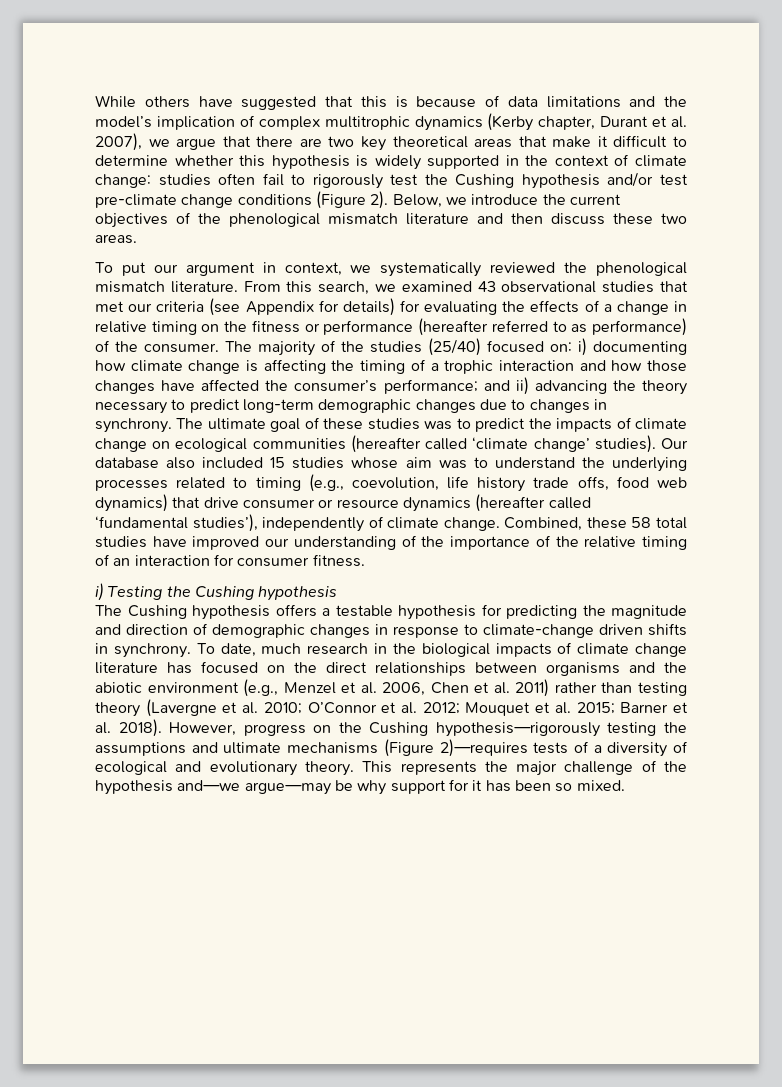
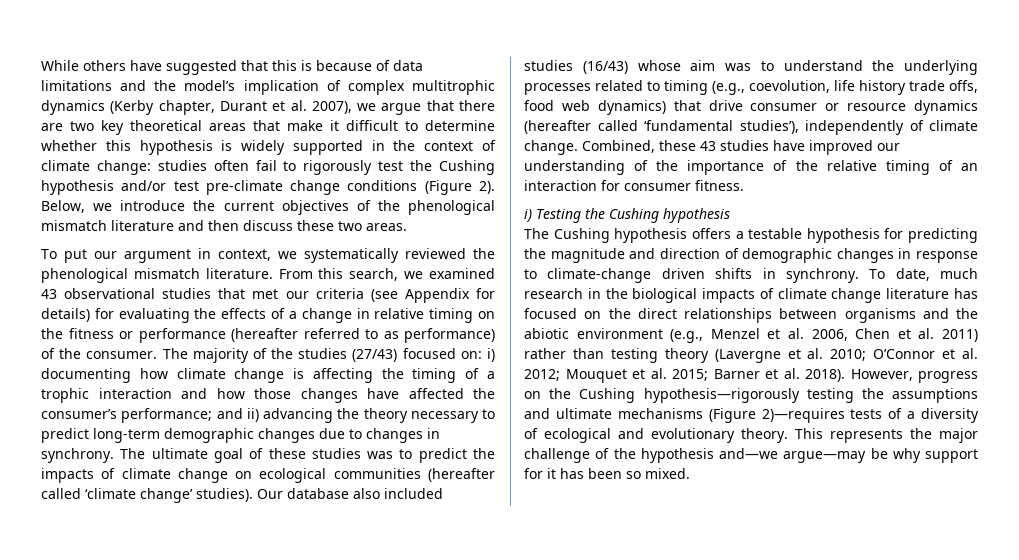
- The majority of the studies (25/40) focused on: i) documenting how climate change is affecting the timing of a trophic interaction and how those changes have affected the consumer’s performance; and ii) advancing the theory necessary to predict long-term demographic changes due to changes in synchrony.
+ The majority of the studies (27/43) focused on: i) documenting how climate change is affecting the timing of a trophic interaction and how those changes have affected the consumer’s performance; and ii) advancing the theory necessary to predict long-term demographic changes due to changes in synchrony.
- Our database also included 15 studies whose aim was to understand the underlying processes related to timing (e.g., coevolution, life history trade offs, food web dynamics) that drive consumer or resource dynamics (hereafter called ‘fundamental studies’), independently of climate change.
+ Our database also included studies (16/43) whose aim was to understand the underlying processes related to timing (e.g., coevolution, life history trade offs, food web dynamics) that drive consumer or resource dynamics (hereafter called ‘fundamental studies’), independently of climate change.
- Combined, these 58 total studies have improved our understanding of the importance of the relative timing of an interaction for consumer fitness.
+ Combined, these 43 studies have improved our understanding of the importance of the relative timing of an interaction for consumer fitness.

